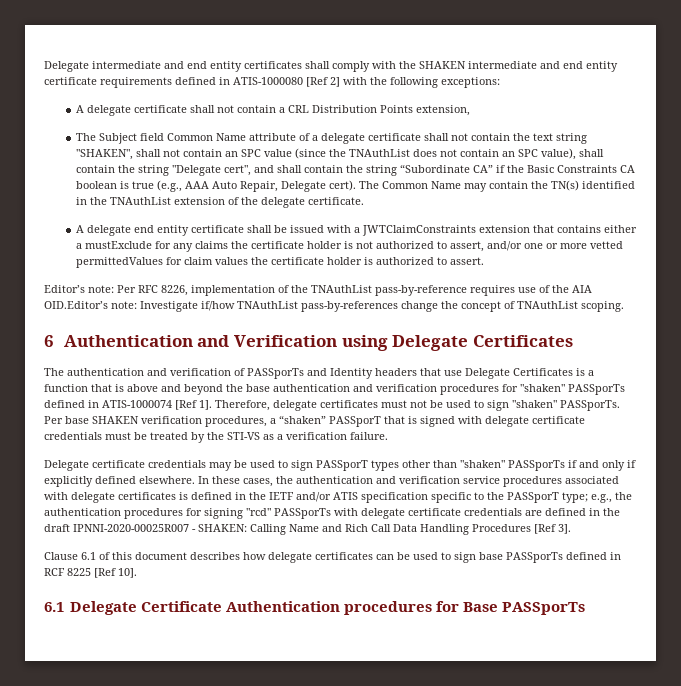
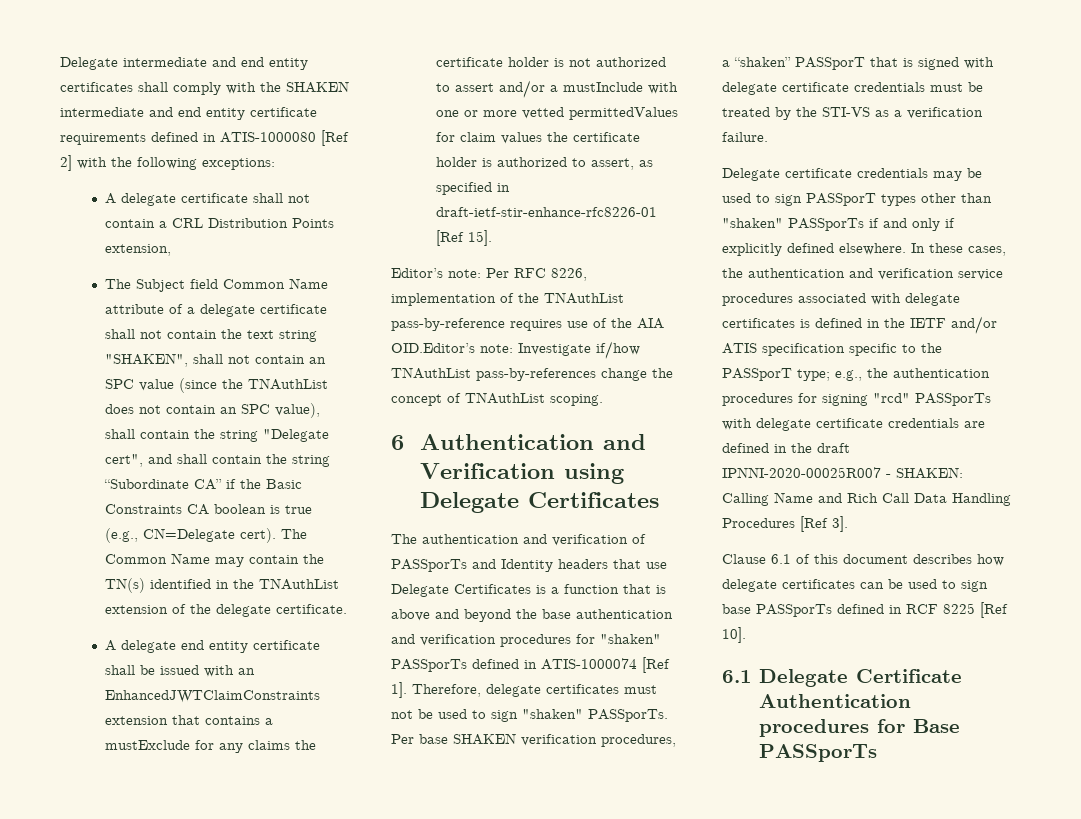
- The Subject field Common Name attribute of a delegate certificate shall not contain the text string "SHAKEN", shall not contain an SPC value (since the TNAuthList does not contain an SPC value), shall contain the string "Delegate cert", and shall contain the string “Subordinate CA” if the Basic Constraints CA boolean is true (e.g., AAA Auto Repair, Delegate cert).
+ The Subject field Common Name attribute of a delegate certificate shall not contain the text string "SHAKEN", shall not contain an SPC value (since the TNAuthList does not contain an SPC value), shall contain the string "Delegate cert", and shall contain the string “Subordinate CA” if the Basic Constraints CA boolean is true (e.g., CN=Delegate cert).
- A delegate end entity certificate shall be issued with a JWTClaimConstraints extension that contains either a mustExclude for any claims the certificate holder is not authorized to assert, and/or one or more vetted permittedValues for claim values the certificate holder is authorized to assert.
+ A delegate end entity certificate shall be issued with an EnhancedJWTClaimConstraints extension that contains a mustExclude for any claims the certificate holder is not authorized to assert and/or a mustInclude with one or more vetted permittedValues for claim values the certificate holder is authorized to assert, as specified in draft-ietf-stir-enhance-rfc8226-01 [Ref 15].

